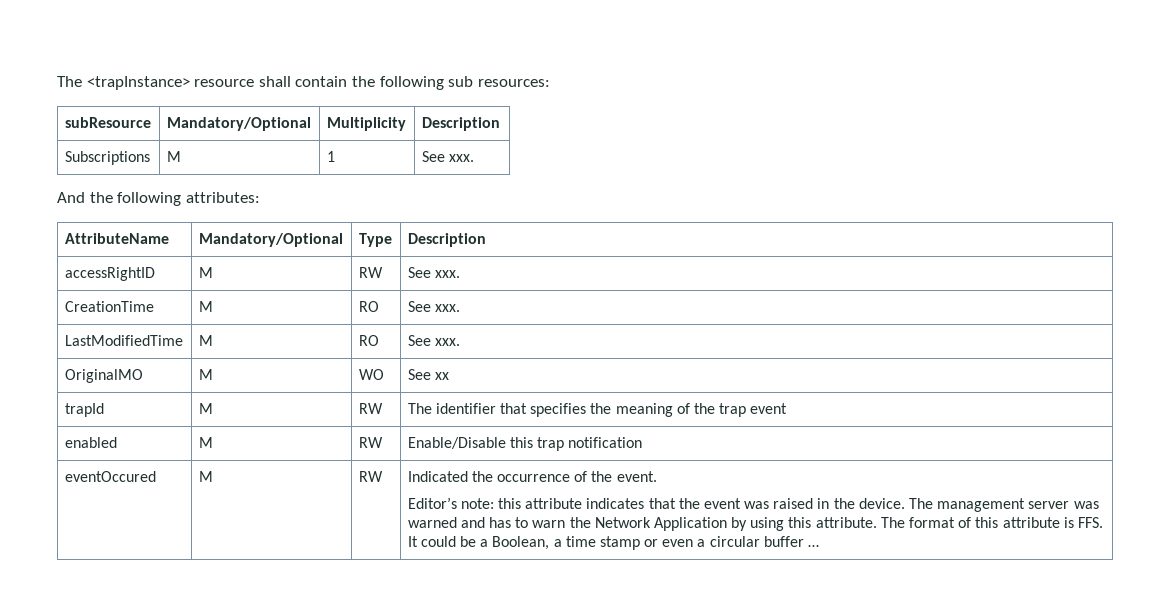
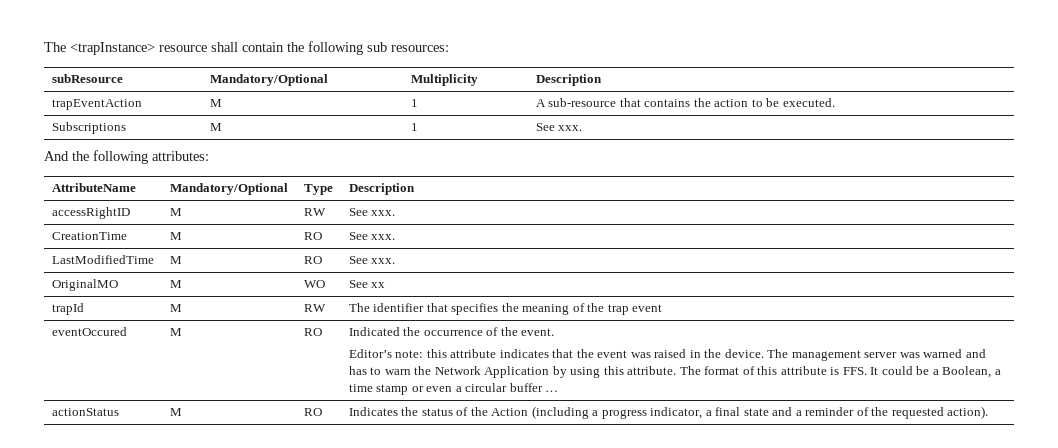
+ trapEventAction | M | 1 | A sub-resource that contains the action to be executed.
- enabled | M | RW | Enable/Disable this trap notification
- eventOccured | M | RW
+ eventOccured | M | RO
+ actionStatus | M | RO | Indicates the status of the Action (including a progress indicator, a final state and a reminder of the requested action).

